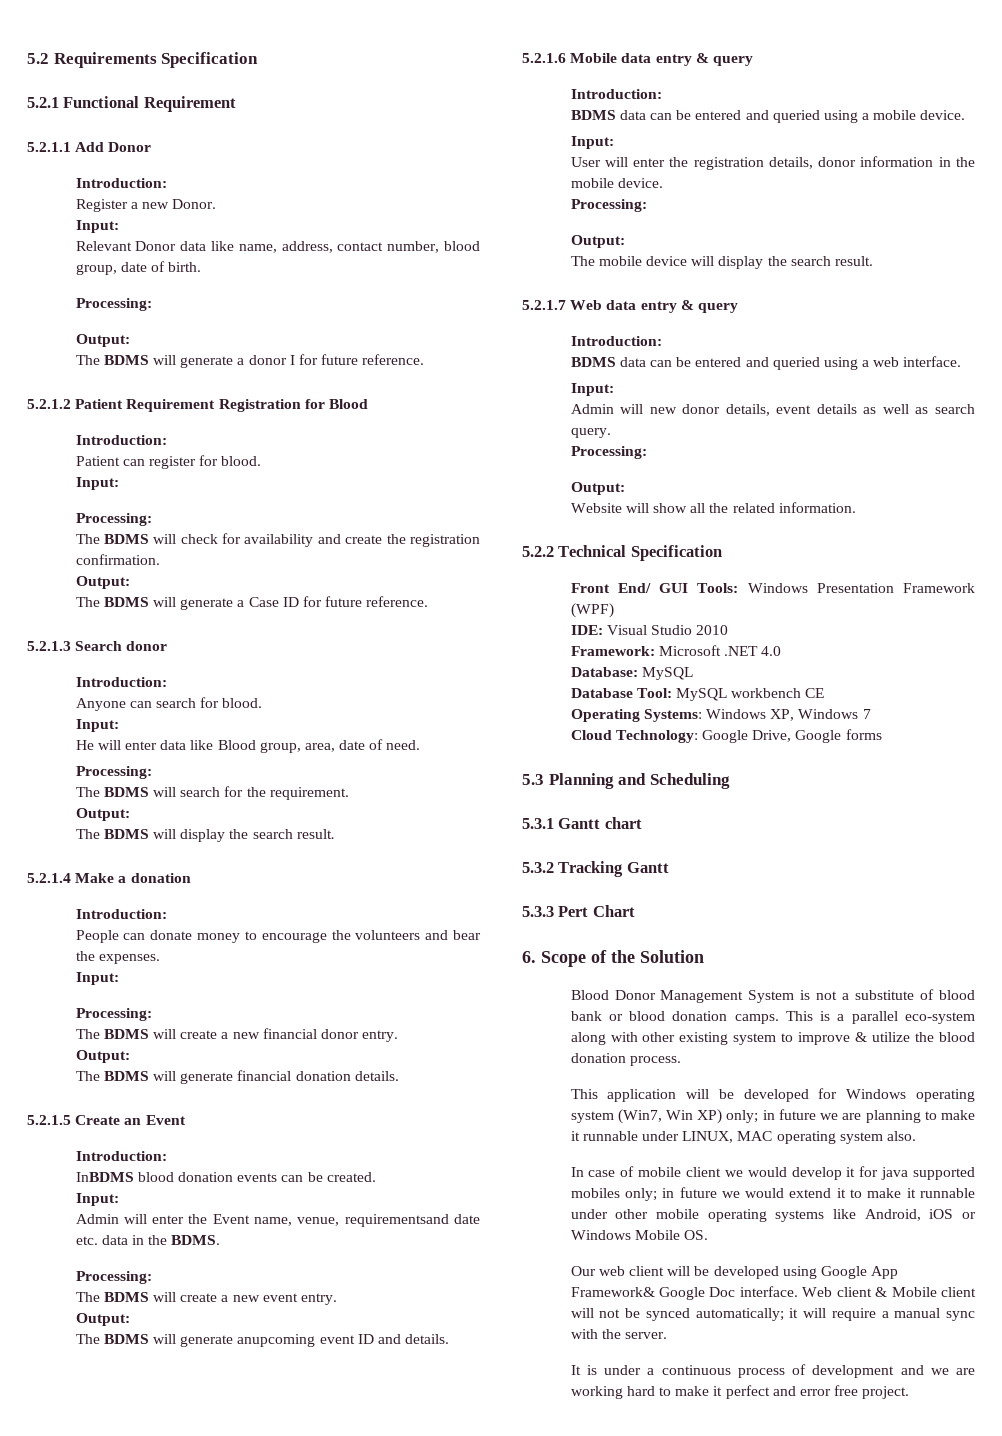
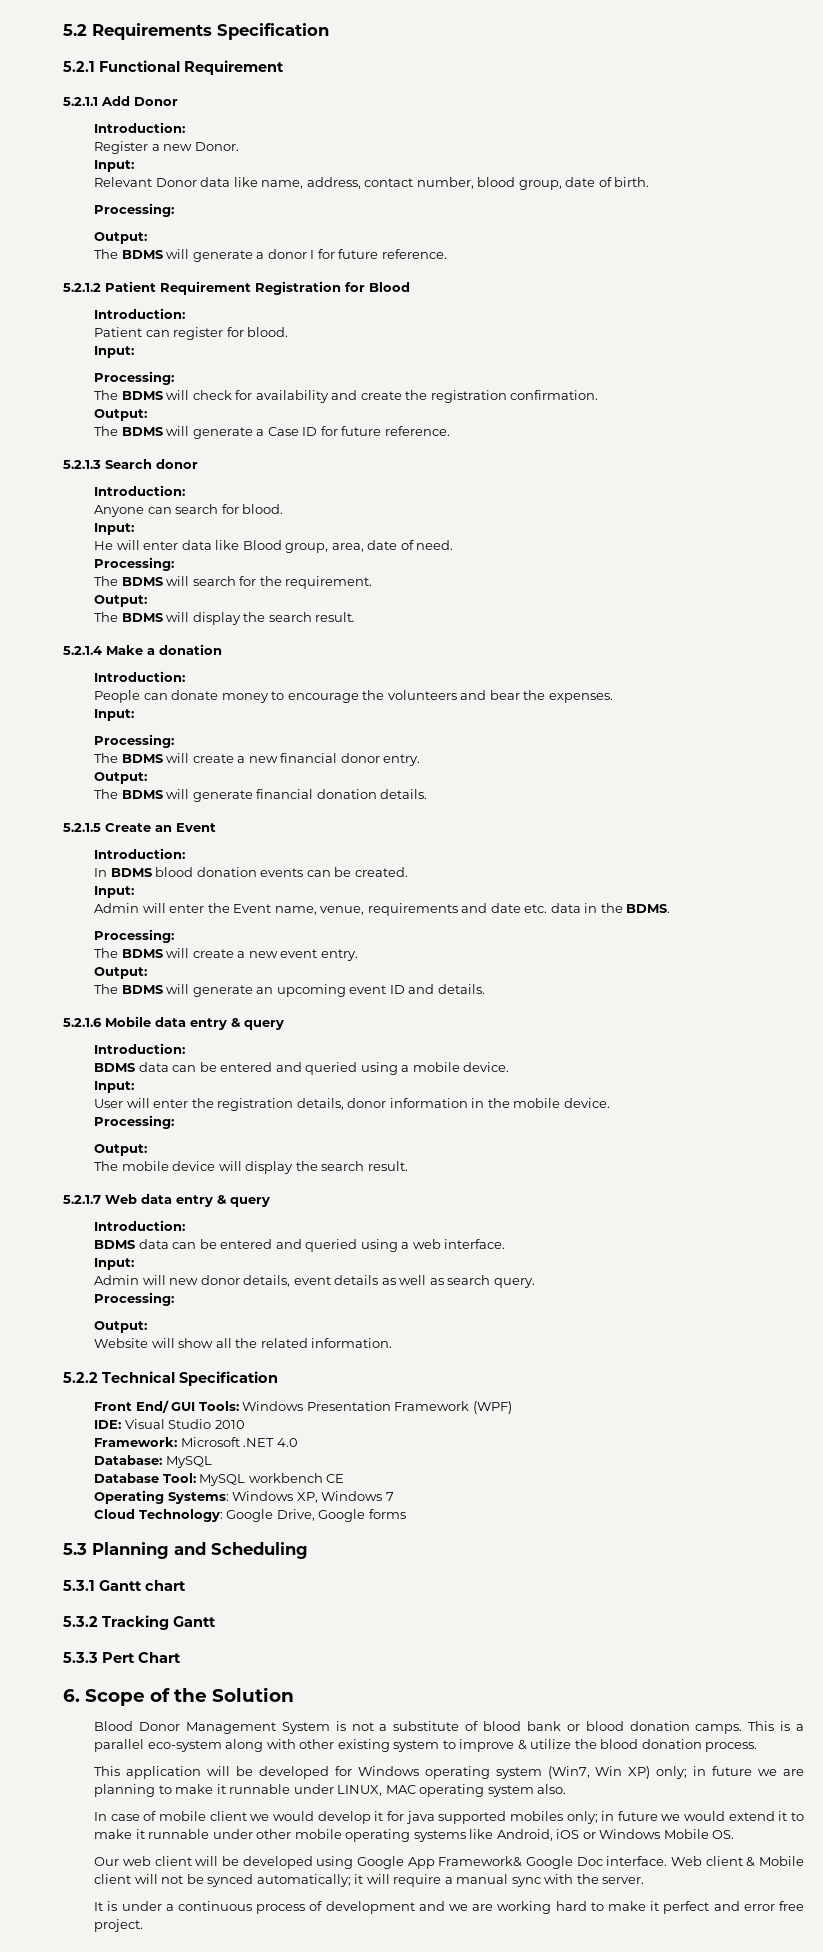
- InBDMS blood donation events can be created.
+ In BDMS blood donation events can be created.
- Admin will enter the Event name, venue, requirementsand date etc. data in the BDMS.
+ Admin will enter the Event name, venue, requirements and date etc. data in the BDMS.
- The BDMS will generate anupcoming event ID and details.
+ The BDMS will generate an upcoming event ID and details.

